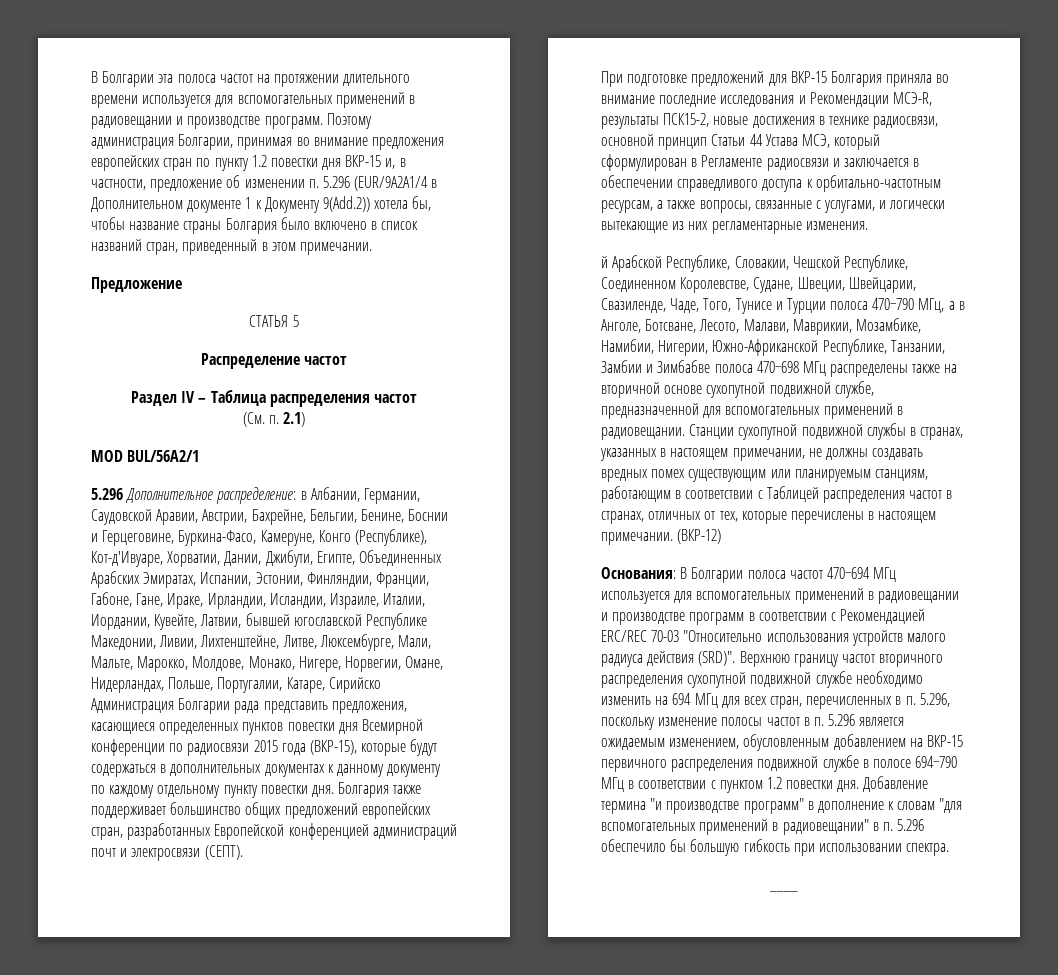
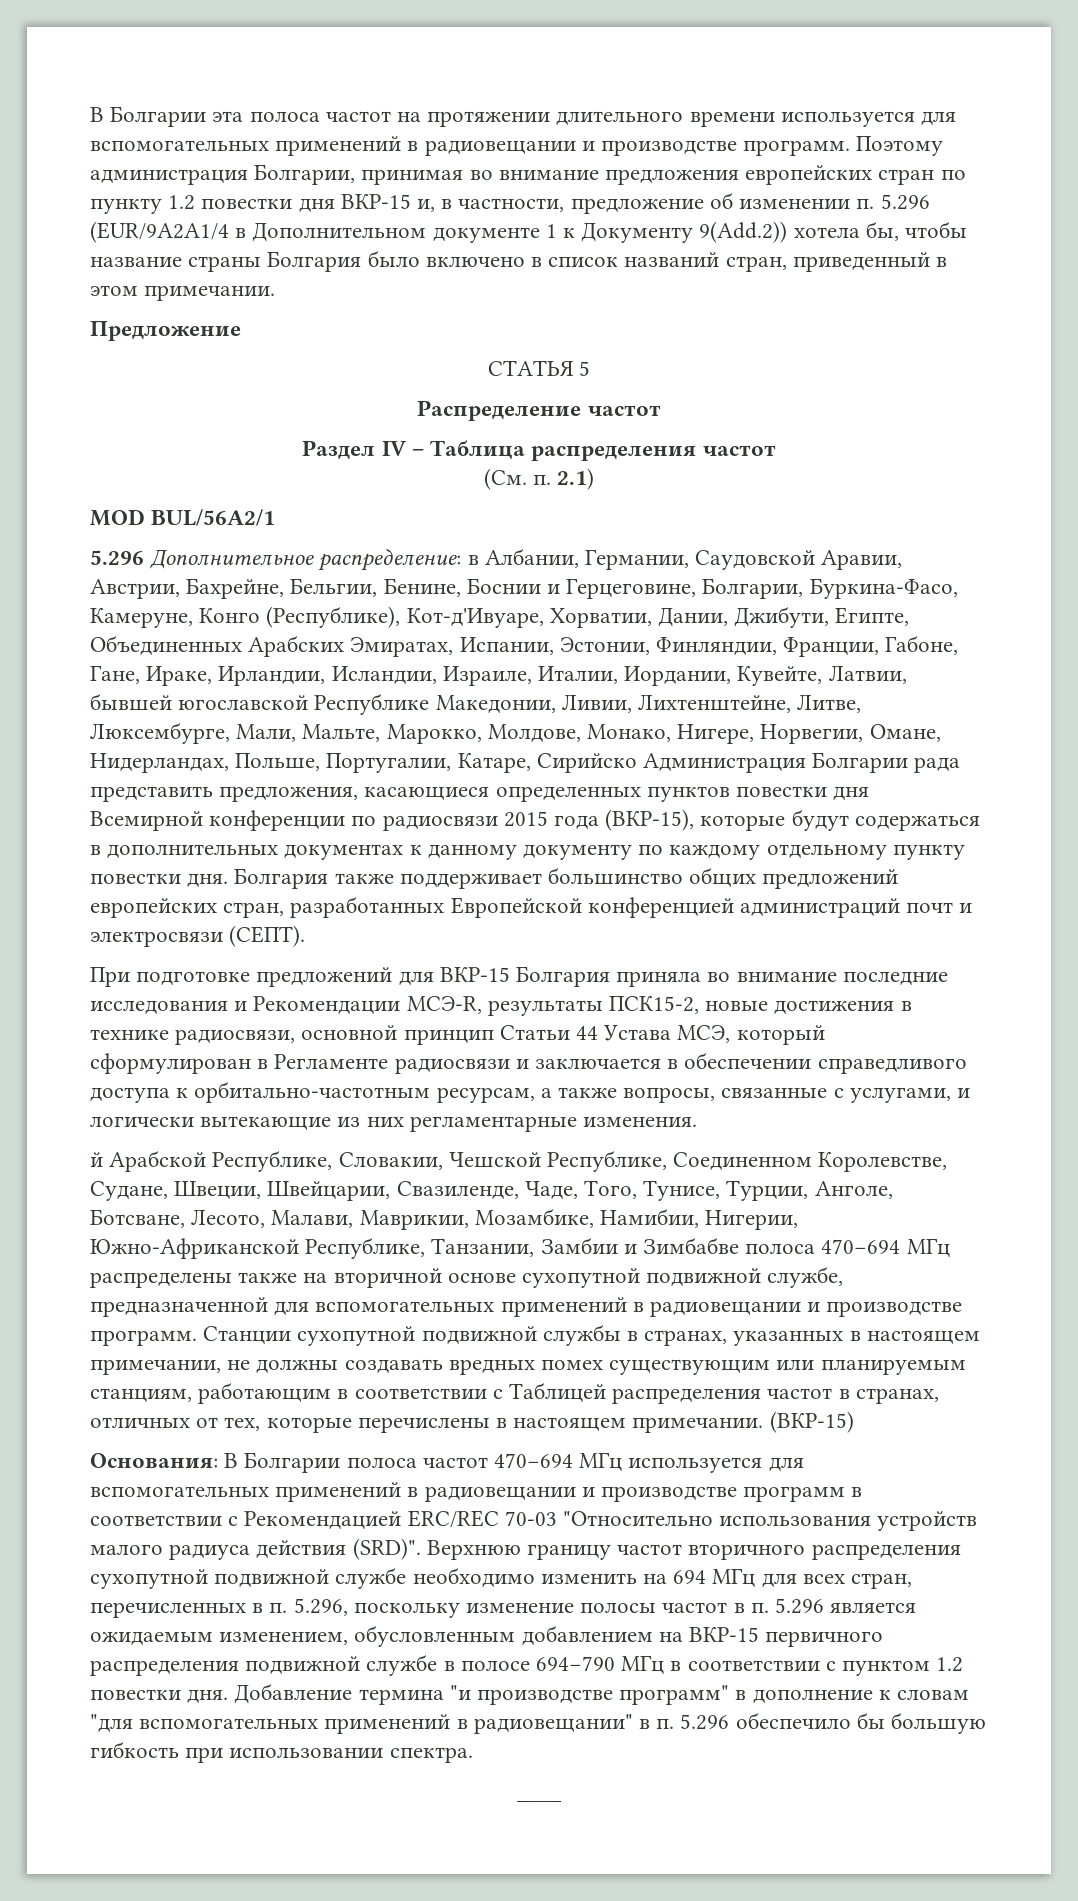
- в Албании, Германии, Саудовской Аравии, Австрии, Бахрейне, Бельгии, Бенине, Боснии и Герцеговине, Буркина-Фасо, Камеруне, Конго (Республике), Кот-д'Ивуаре, Хорватии, Дании, Джибути, Египте, Объединенных Арабских Эмиратах, Испании, Эстонии, Финляндии, Франции, Габоне, Гане, Ираке, Ирландии, Исландии, Израиле, Италии, Иордании, Кувейте, Латвии, бывшей югославской Республике Македонии, Ливии, Лихтенштейне, Литве, Люксембурге, Мали, Мальте, Марокко, Молдове, Монако, Нигере, Норвегии, Омане, Нидерландах, Польше, Португалии, Катаре, Сирийско Администрация Болгарии рада представить предложения, касающиеся определенных пунктов повестки дня Всемирной конференции по радиосвязи 2015 года (ВКР-15), которые будут содержаться в дополнительных документах к данному документу по каждому отдельному пункту повестки дня.
+ в Албании, Германии, Саудовской Аравии, Австрии, Бахрейне, Бельгии, Бенине, Боснии и Герцеговине, Болгарии, Буркина-Фасо, Камеруне, Конго (Республике), Кот-д'Ивуаре, Хорватии, Дании, Джибути, Египте, Объединенных Арабских Эмиратах, Испании, Эстонии, Финляндии, Франции, Габоне, Гане, Ираке, Ирландии, Исландии, Израиле, Италии, Иордании, Кувейте, Латвии, бывшей югославской Республике Македонии, Ливии, Лихтенштейне, Литве, Люксембурге, Мали, Мальте, Марокко, Молдове, Монако, Нигере, Норвегии, Омане, Нидерландах, Польше, Португалии, Катаре, Сирийско Администрация Болгарии рада представить предложения, касающиеся определенных пунктов повестки дня Всемирной конференции по радиосвязи 2015 года (ВКР-15), которые будут содержаться в дополнительных документах к данному документу по каждому отдельному пункту повестки дня.
- й Арабской Республике, Словакии, Чешской Республике, Соединенном Королевстве, Судане, Швеции, Швейцарии, Свазиленде, Чаде, Того, Тунисе и Турции полоса 470−790 МГц, а в Анголе, Ботсване, Лесото, Малави, Маврикии, Мозамбике, Намибии, Нигерии, Южно-Африканской Республике, Танзании, Замбии и Зимбабве полоса 470−698 МГц распределены также на вторичной основе сухопутной подвижной службе, предназначенной для вспомогательных применений в радиовещании.
+ й Арабской Республике, Словакии, Чешской Республике, Соединенном Королевстве, Судане, Швеции, Швейцарии, Свазиленде, Чаде, Того, Тунисе, Турции, Анголе, Ботсване, Лесото, Малави, Маврикии, Мозамбике, Намибии, Нигерии, Южно-Африканской Республике, Танзании, Замбии и Зимбабве полоса 470−694 МГц распределены также на вторичной основе сухопутной подвижной службе, предназначенной для вспомогательных применений в радиовещании и производстве программ.
- (ВКР-12)
+ (ВКР-15)

